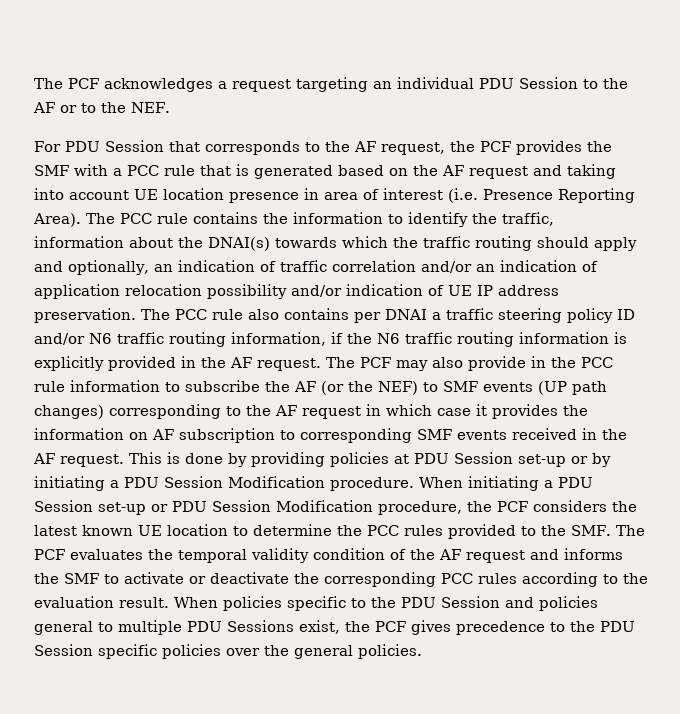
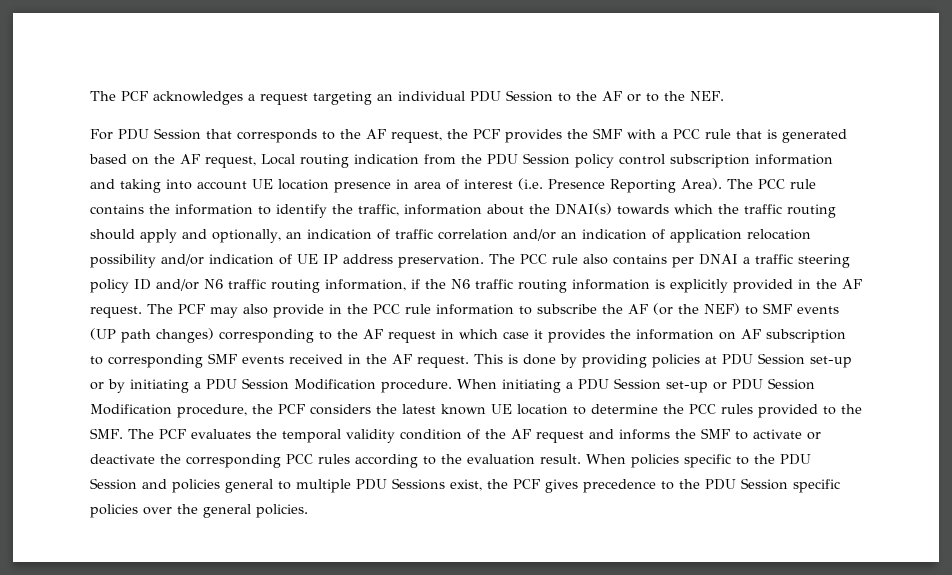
- For PDU Session that corresponds to the AF request, the PCF provides the SMF with a PCC rule that is generated based on the AF request and taking into account UE location presence in area of interest (i.e. Presence Reporting Area).
+ For PDU Session that corresponds to the AF request, the PCF provides the SMF with a PCC rule that is generated based on the AF request, Local routing indication from the PDU Session policy control subscription information and taking into account UE location presence in area of interest (i.e. Presence Reporting Area).

